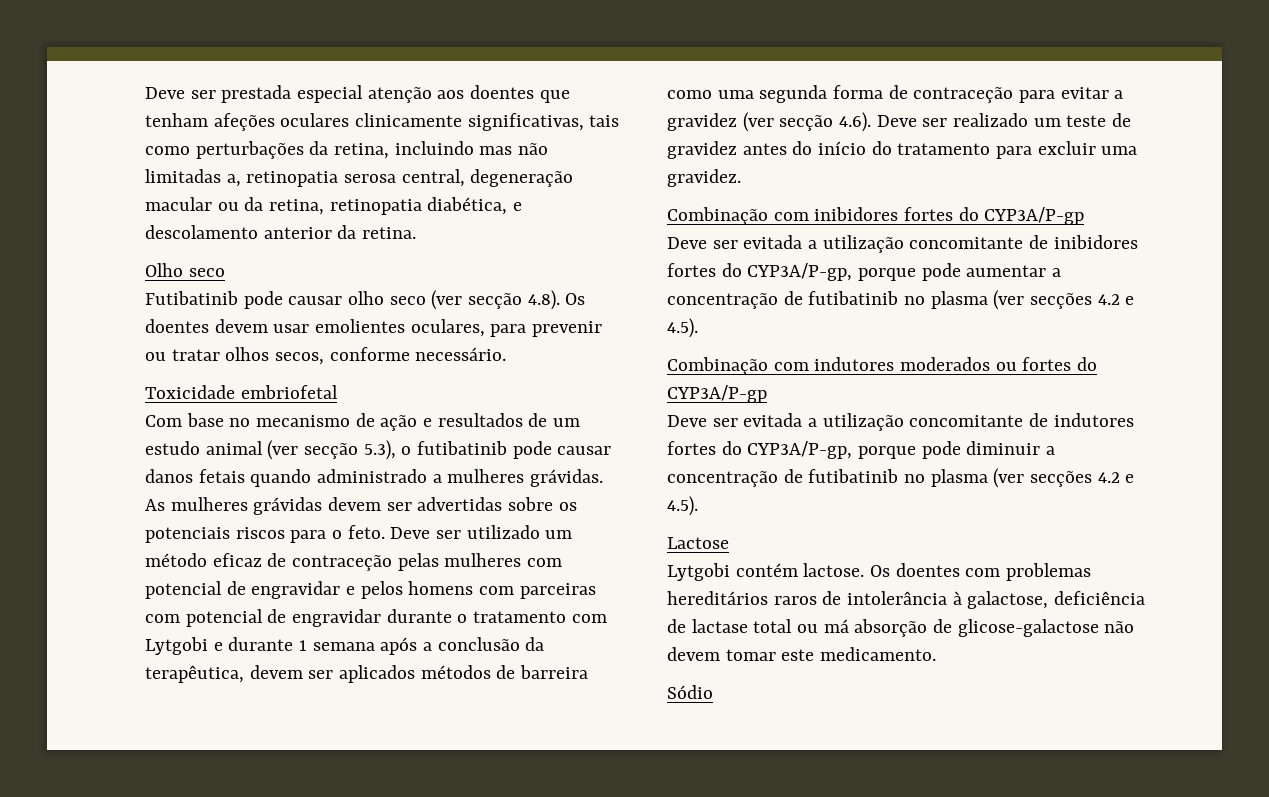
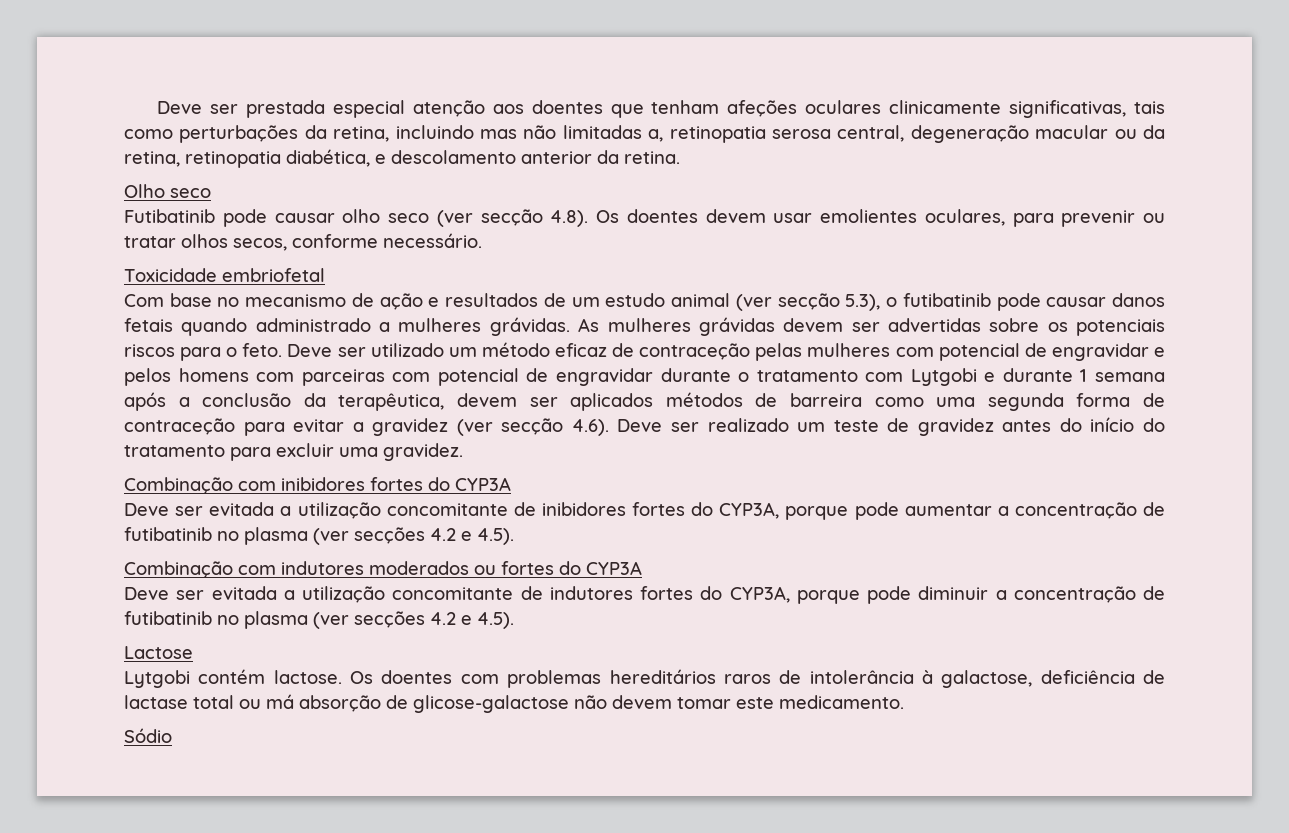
- Combinação com inibidores fortes do CYP3A/P-gp
+ Combinação com inibidores fortes do CYP3A
- Deve ser evitada a utilização concomitante de inibidores fortes do CYP3A/P-gp, porque pode aumentar a concentração de futibatinib no plasma (ver secções 4.2 e 4.5).
+ Deve ser evitada a utilização concomitante de inibidores fortes do CYP3A, porque pode aumentar a concentração de futibatinib no plasma (ver secções 4.2 e 4.5).
- Combinação com indutores moderados ou fortes do CYP3A/P-gp
+ Combinação com indutores moderados ou fortes do CYP3A
- Deve ser evitada a utilização concomitante de indutores fortes do CYP3A/P-gp, porque pode diminuir a concentração de futibatinib no plasma (ver secções 4.2 e 4.5).
+ Deve ser evitada a utilização concomitante de indutores fortes do CYP3A, porque pode diminuir a concentração de futibatinib no plasma (ver secções 4.2 e 4.5).

